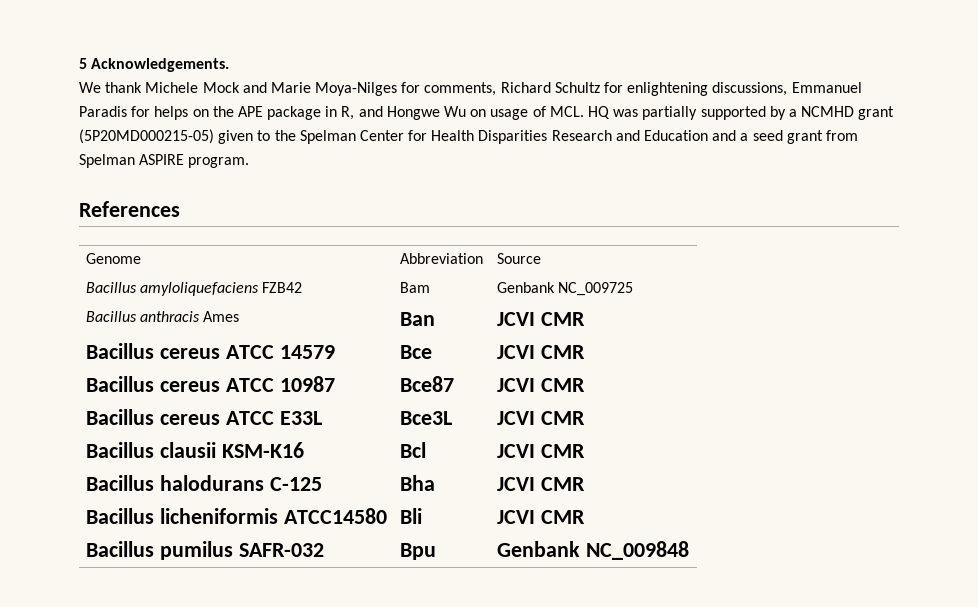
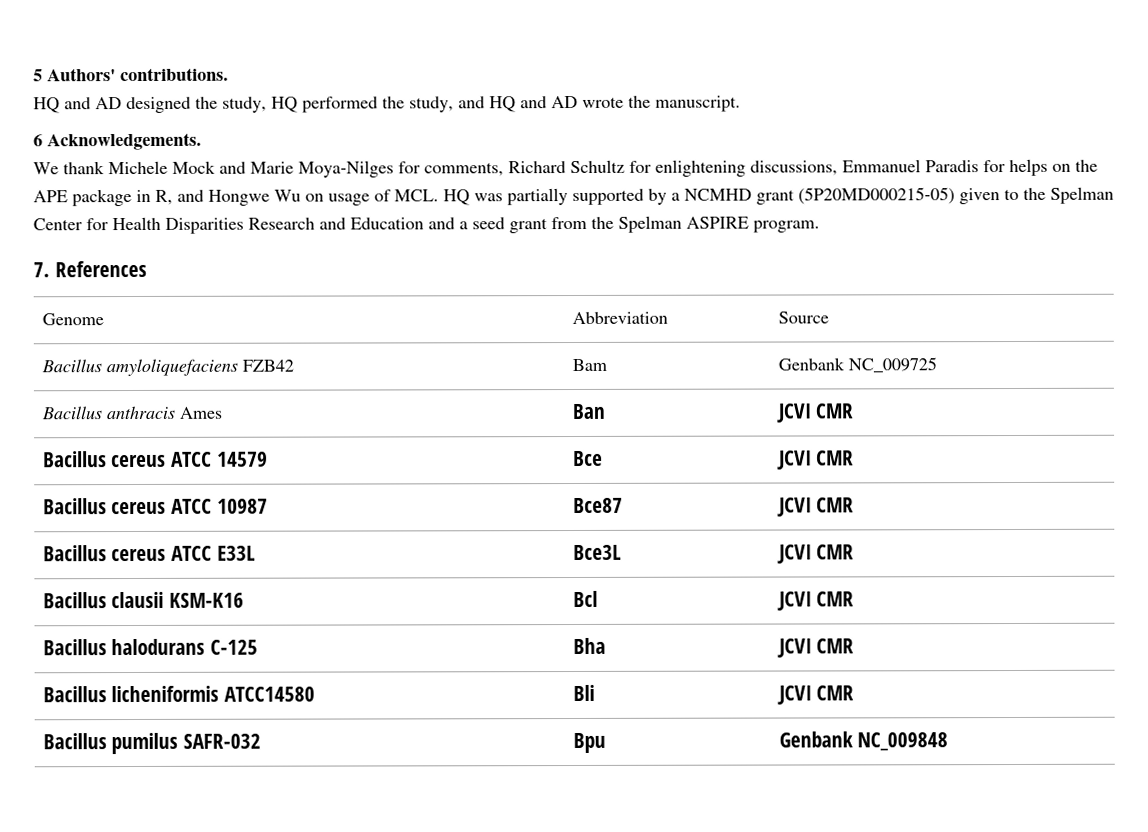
- 5 Acknowledgements.
+ 5 Authors' contributions.
+ HQ and AD designed the study, HQ performed the study, and HQ and AD wrote the manuscript.
+ 6 Acknowledgements.
- We thank Michele Mock and Marie Moya-Nilges for comments, Richard Schultz for enlightening discussions, Emmanuel Paradis for helps on the APE package in R, and Hongwe Wu on usage of MCL. HQ was partially supported by a NCMHD grant (5P20MD000215-05) given to the Spelman Center for Health Disparities Research and Education and a seed grant from Spelman ASPIRE program.
+ We thank Michele Mock and Marie Moya-Nilges for comments, Richard Schultz for enlightening discussions, Emmanuel Paradis for helps on the APE package in R, and Hongwe Wu on usage of MCL. HQ was partially supported by a NCMHD grant (5P20MD000215-05) given to the Spelman Center for Health Disparities Research and Education and a seed grant from the Spelman ASPIRE program.
- References
+ 7. References

